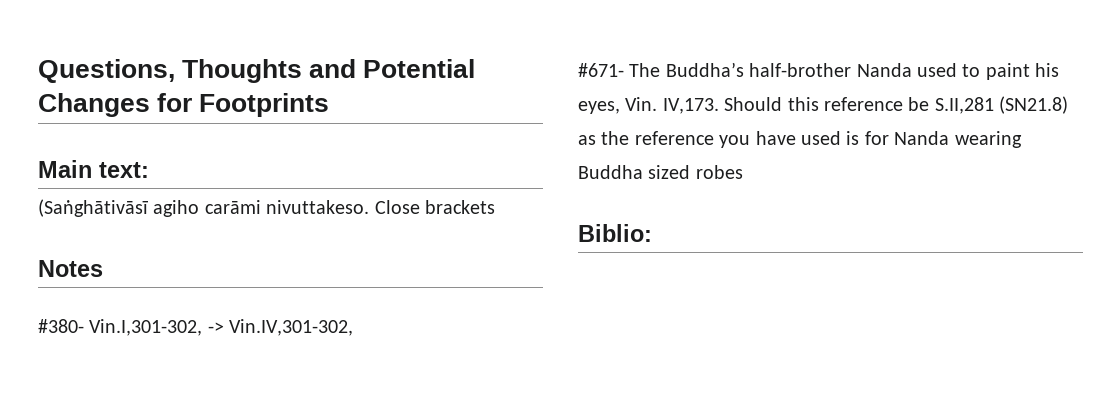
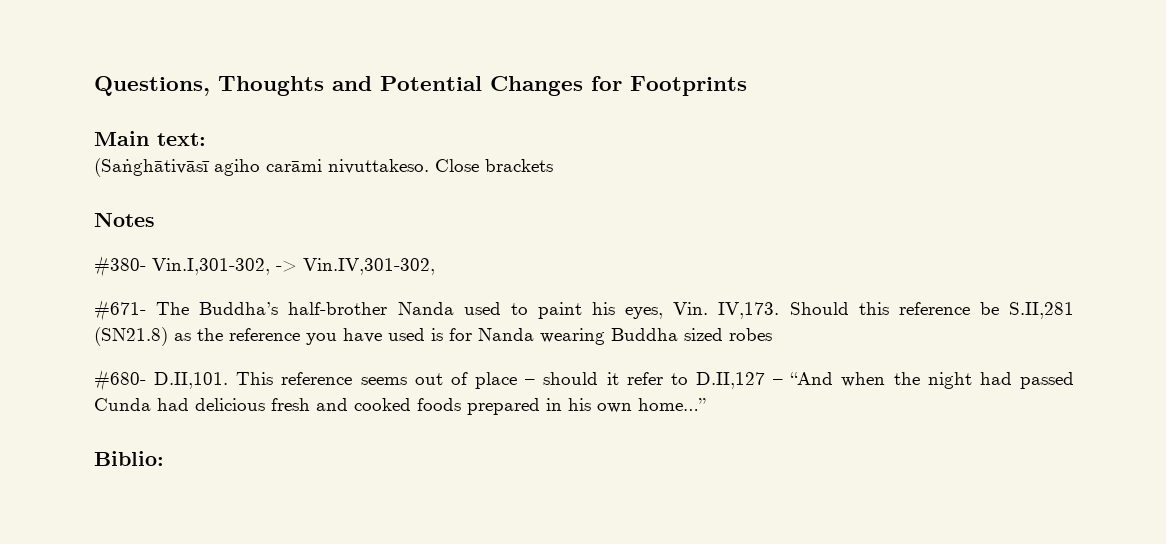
+ #680- D.II,101. This reference seems out of place – should it refer to D.II,127 – “And when the night had passed Cunda had delicious fresh and cooked foods prepared in his own home…”

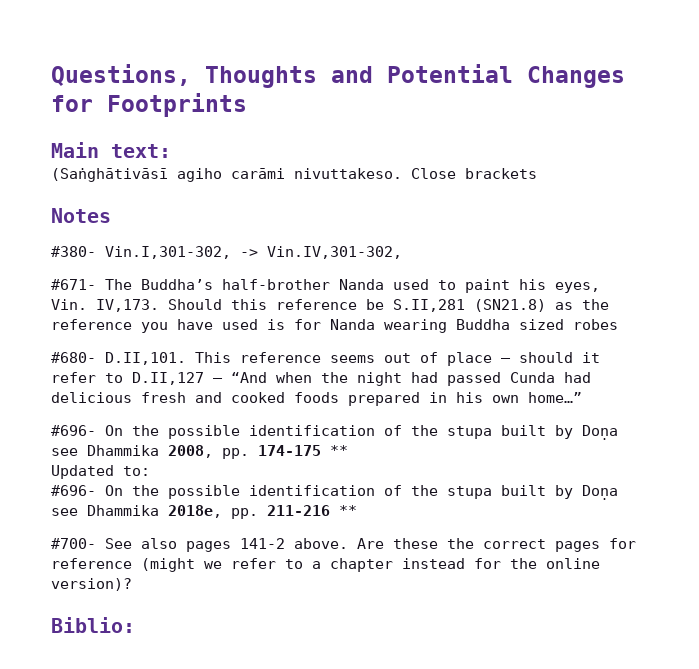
+ #696- On the possible identification of the stupa built by Doṇa see Dhammika 2008, pp. 174-175 **
+ Updated to:
+ #696- On the possible identification of the stupa built by Doṇa see Dhammika 2018e, pp. 211-216 **
+ #700- See also pages 141-2 above. Are these the correct pages for reference (might we refer to a chapter instead for the online version)?

